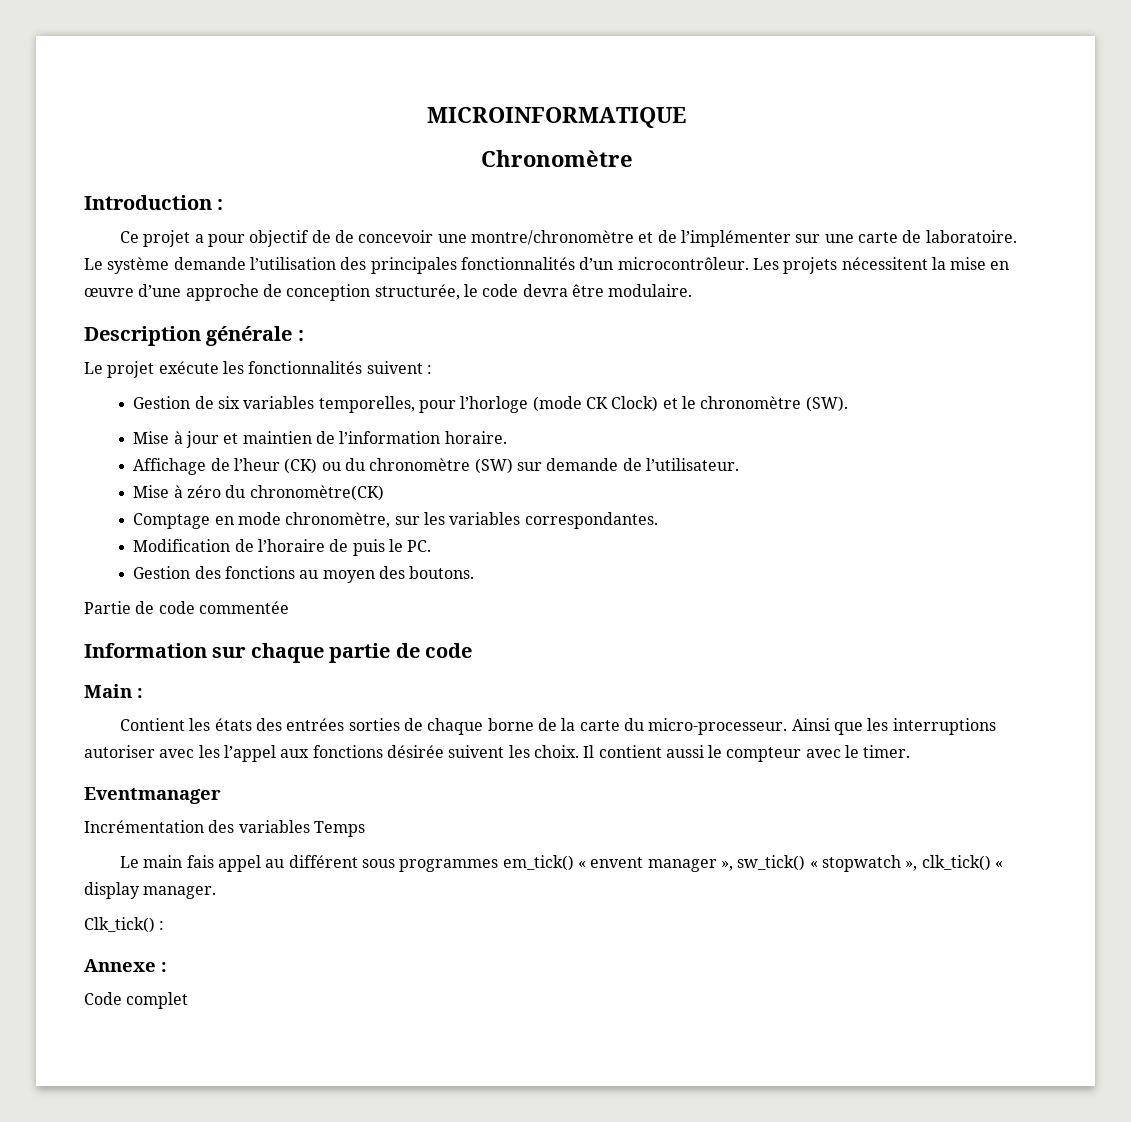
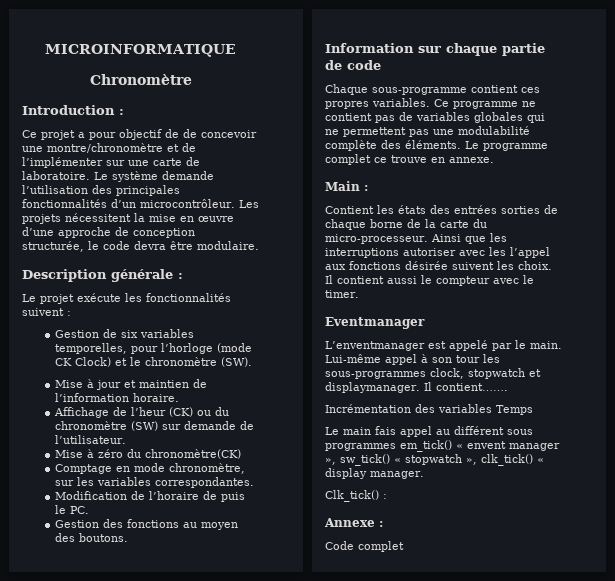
- Partie de code commentée
+ Chaque sous-programme contient ces propres variables. Ce programme ne contient pas de variables globales qui ne permettent pas une modulabilité complète des éléments. Le programme complet ce trouve en annexe.
+ L’enventmanager est appelé par le main. Lui-même appel à son tour les sous-programmes clock, stopwatch et displaymanager. Il contient…….

